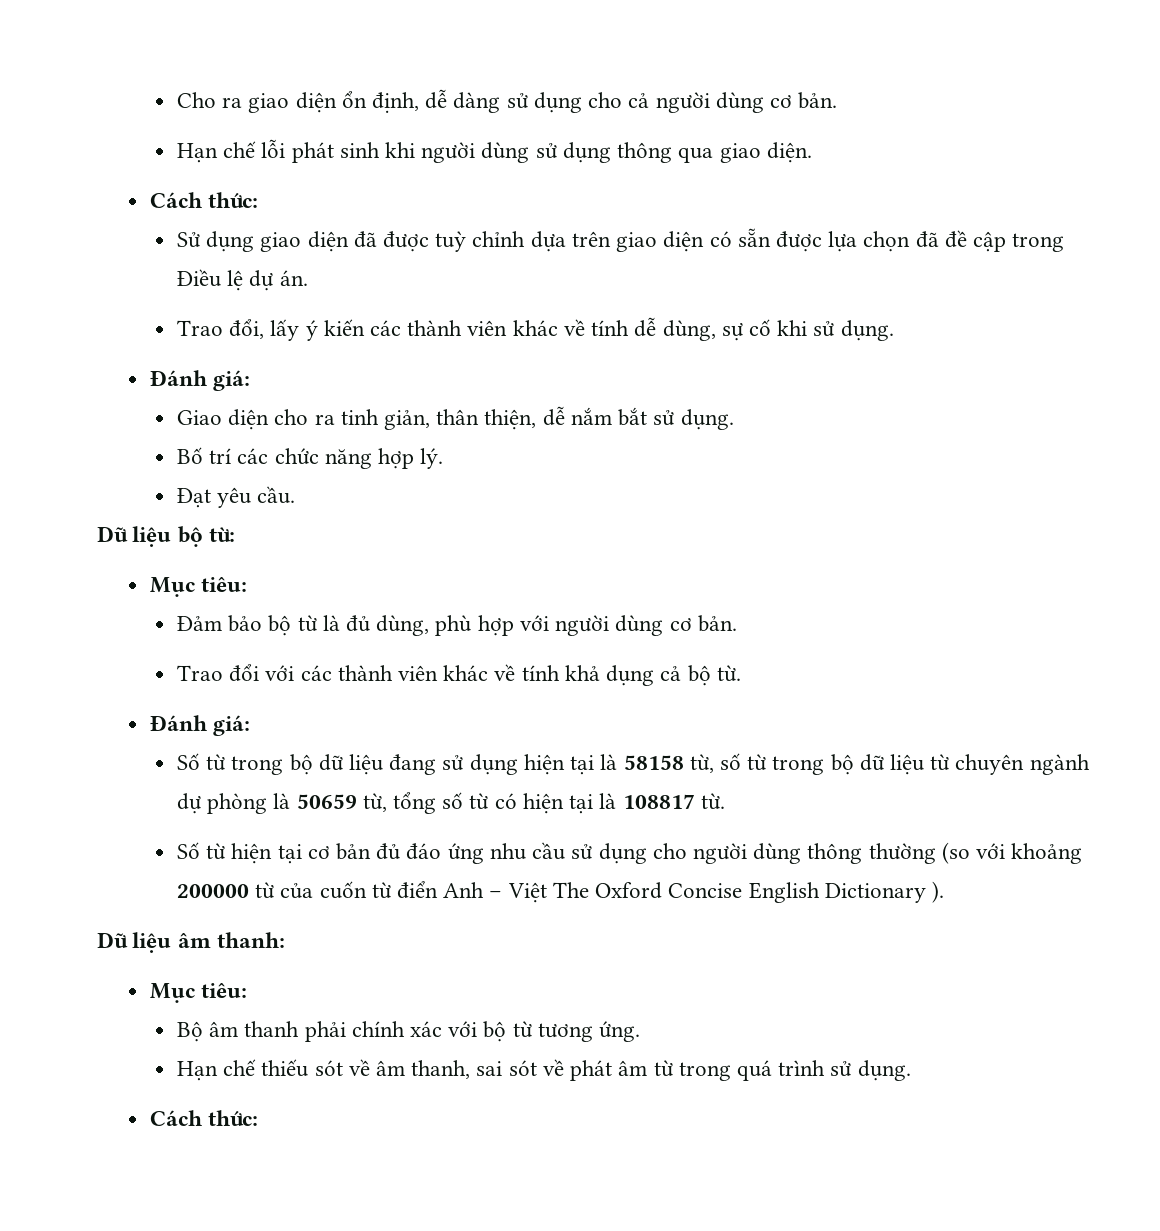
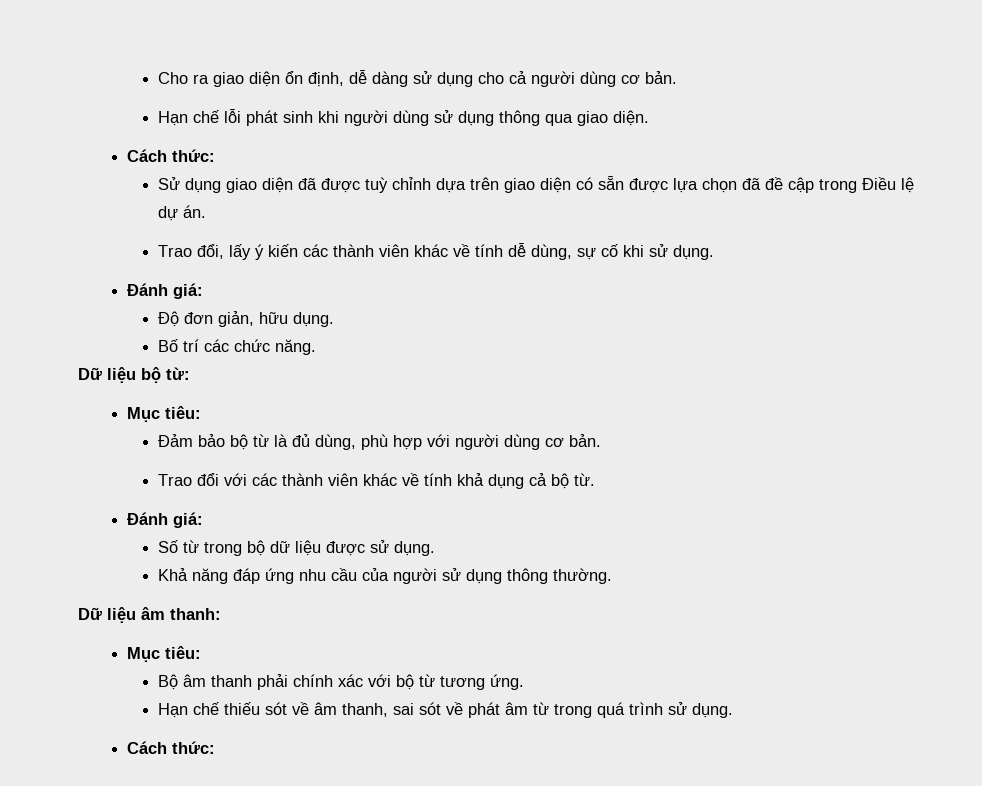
- Giao diện cho ra tinh giản, thân thiện, dễ nắm bắt sử dụng.
+ Độ đơn giản, hữu dụng.
- Bố trí các chức năng hợp lý.
- Đạt yêu cầu.
+ Bố trí các chức năng.
- Số từ trong bộ dữ liệu đang sử dụng hiện tại là 58158 từ, số từ trong bộ dữ liệu từ chuyên ngành dự phòng là 50659 từ, tổng số từ có hiện tại là 108817 từ.
- Số từ hiện tại cơ bản đủ đáo ứng nhu cầu sử dụng cho người dùng thông thường (so với khoảng 200000 từ của cuốn từ điển Anh – Việt The Oxford Concise English Dictionary ).
+ Số từ trong bộ dữ liệu được sử dụng.
+ Khả năng đáp ứng nhu cầu của người sử dụng thông thường.

